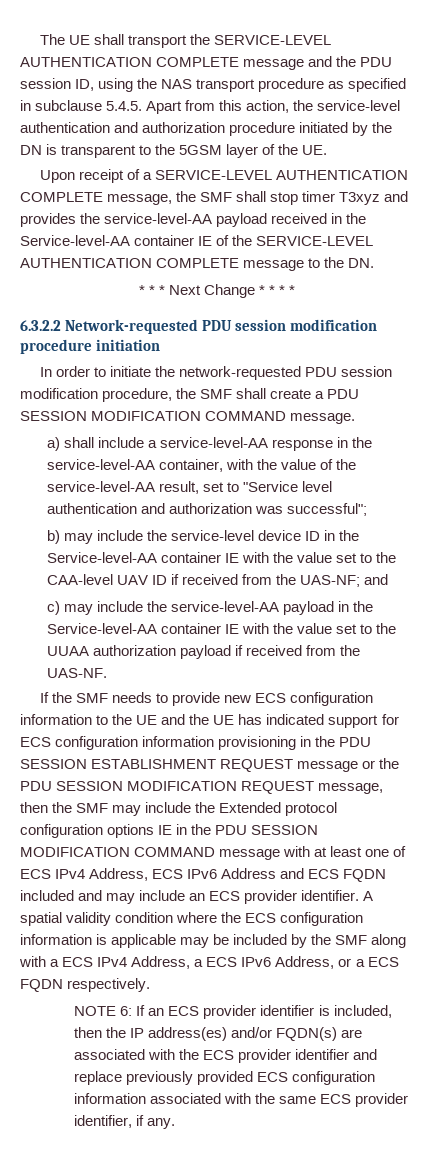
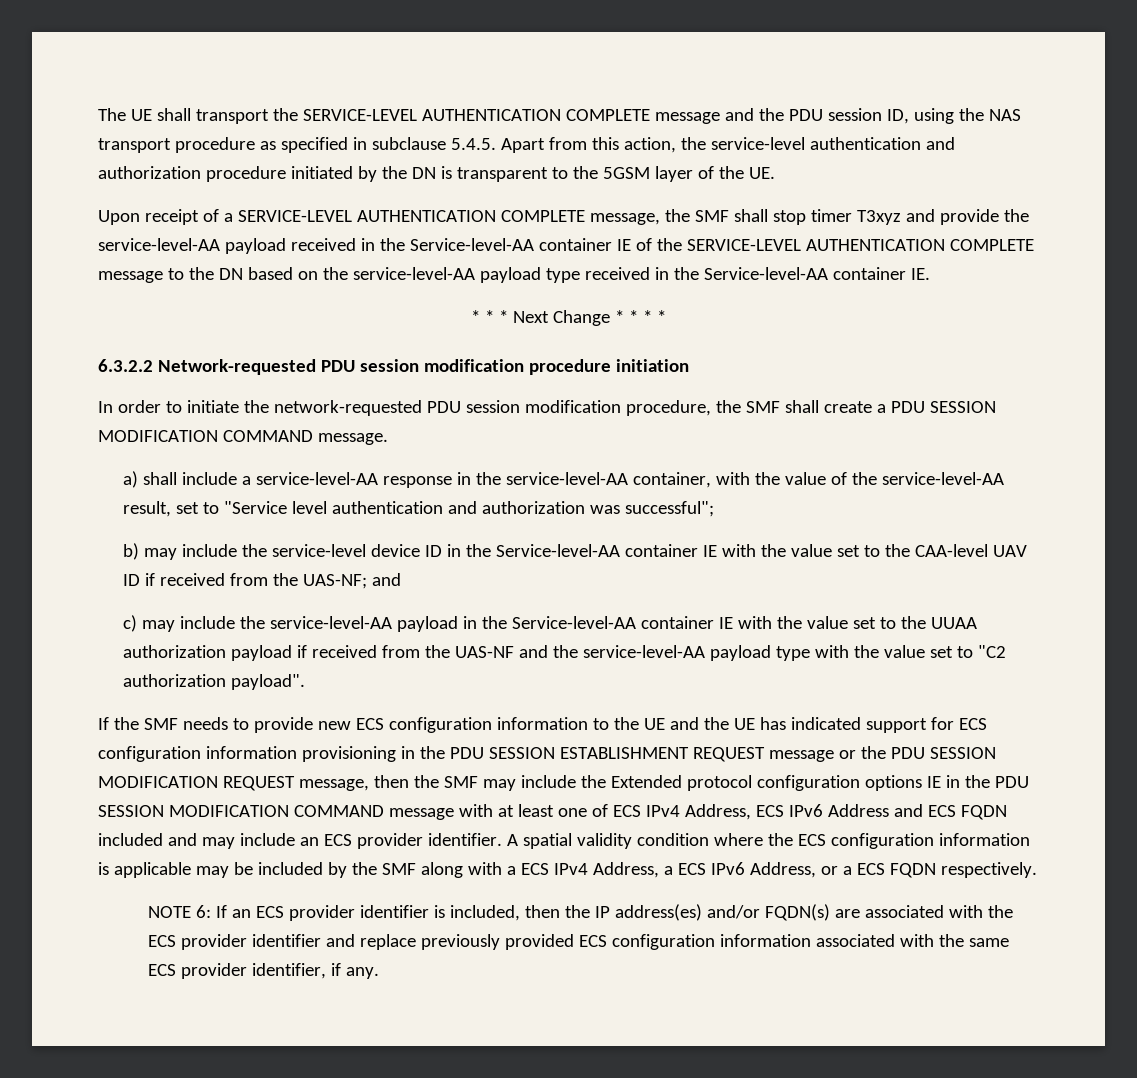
- Upon receipt of a SERVICE-LEVEL AUTHENTICATION COMPLETE message, the SMF shall stop timer T3xyz and provides the service-level-AA payload received in the Service-level-AA container IE of the SERVICE-LEVEL AUTHENTICATION COMPLETE message to the DN.
+ Upon receipt of a SERVICE-LEVEL AUTHENTICATION COMPLETE message, the SMF shall stop timer T3xyz and provide the service-level-AA payload received in the Service-level-AA container IE of the SERVICE-LEVEL AUTHENTICATION COMPLETE message to the DN based on the service-level-AA payload type received in the Service-level-AA container IE.
- c) may include the service-level-AA payload in the Service-level-AA container IE with the value set to the UUAA authorization payload if received from the UAS-NF.
+ c) may include the service-level-AA payload in the Service-level-AA container IE with the value set to the UUAA authorization payload if received from the UAS-NF and the service-level-AA payload type with the value set to "C2 authorization payload".

